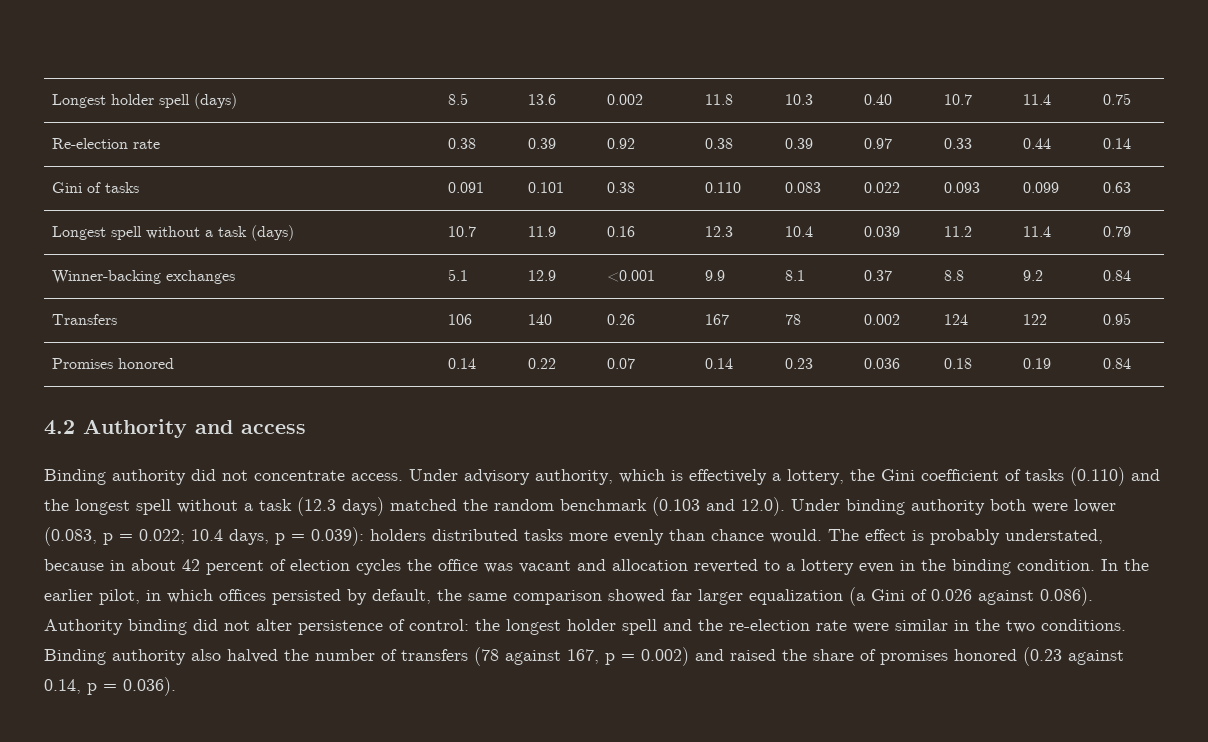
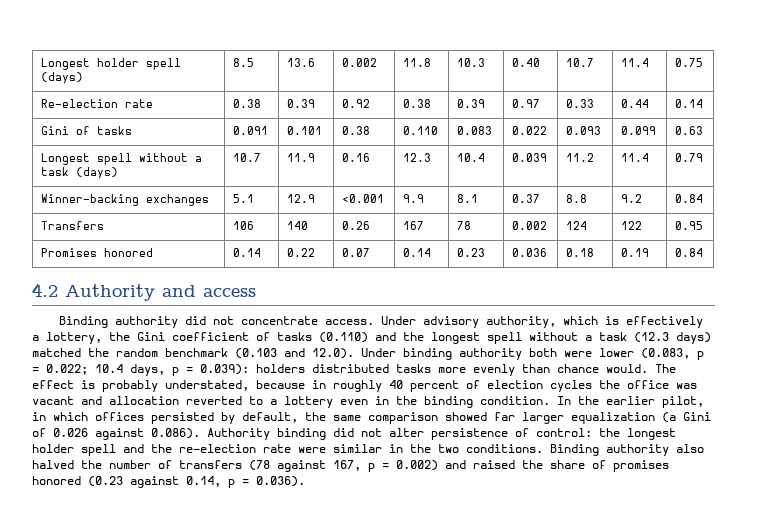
- The effect is probably understated, because in about 42 percent of election cycles the office was vacant and allocation reverted to a lottery even in the binding condition.
+ The effect is probably understated, because in roughly 40 percent of election cycles the office was vacant and allocation reverted to a lottery even in the binding condition.

